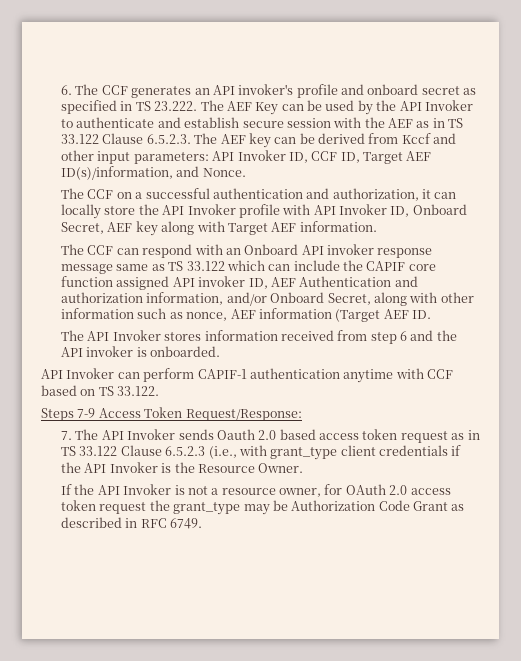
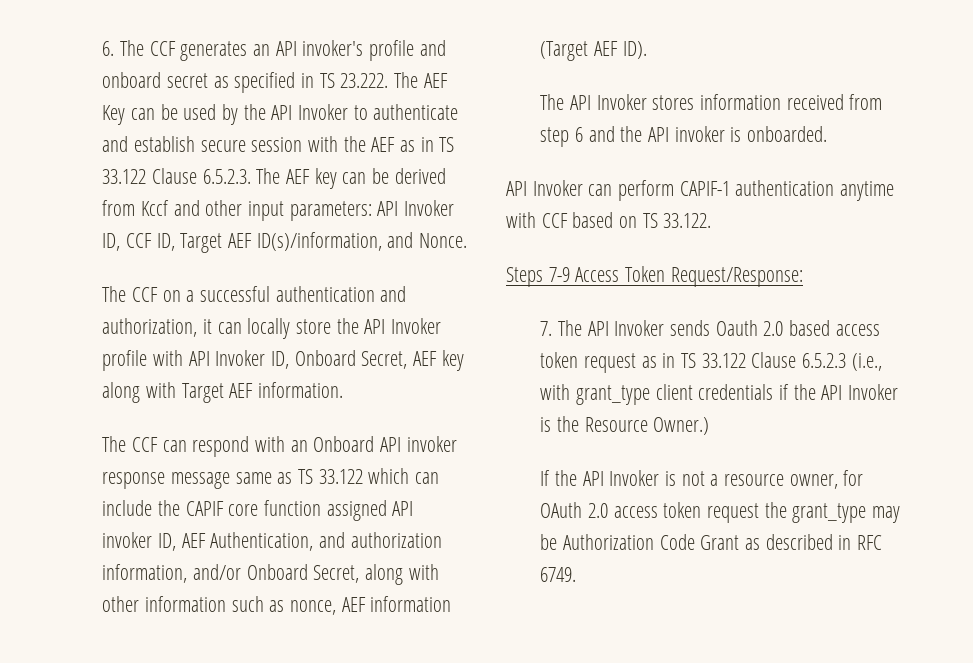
- The CCF can respond with an Onboard API invoker response message same as TS 33.122 which can include the CAPIF core function assigned API invoker ID, AEF Authentication and authorization information, and/or Onboard Secret, along with other information such as nonce, AEF information (Target AEF ID.
+ The CCF can respond with an Onboard API invoker response message same as TS 33.122 which can include the CAPIF core function assigned API invoker ID, AEF Authentication, and authorization information, and/or Onboard Secret, along with other information such as nonce, AEF information (Target AEF ID).
- 7. The API Invoker sends Oauth 2.0 based access token request as in TS 33.122 Clause 6.5.2.3 (i.e., with grant_type client credentials if the API Invoker is the Resource Owner.
+ 7. The API Invoker sends Oauth 2.0 based access token request as in TS 33.122 Clause 6.5.2.3 (i.e., with grant_type client credentials if the API Invoker is the Resource Owner.)

